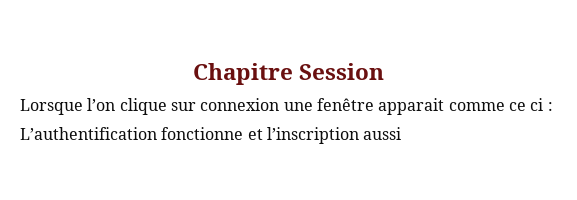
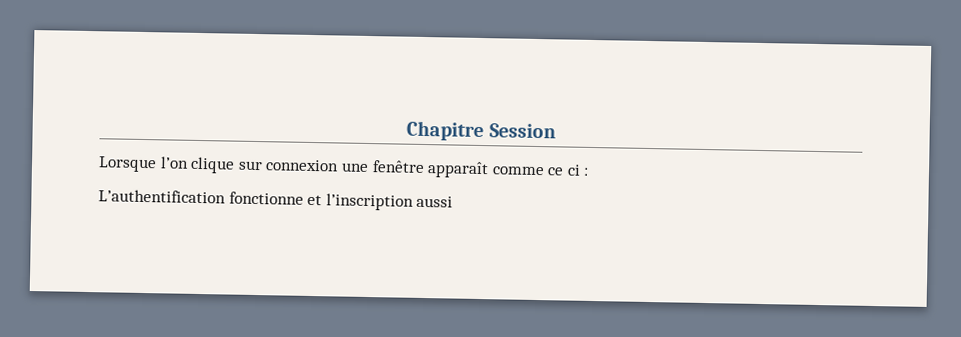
- Lorsque l’on clique sur connexion une fenêtre apparait comme ce ci :
+ Lorsque l’on clique sur connexion une fenêtre apparaît comme ce ci :

